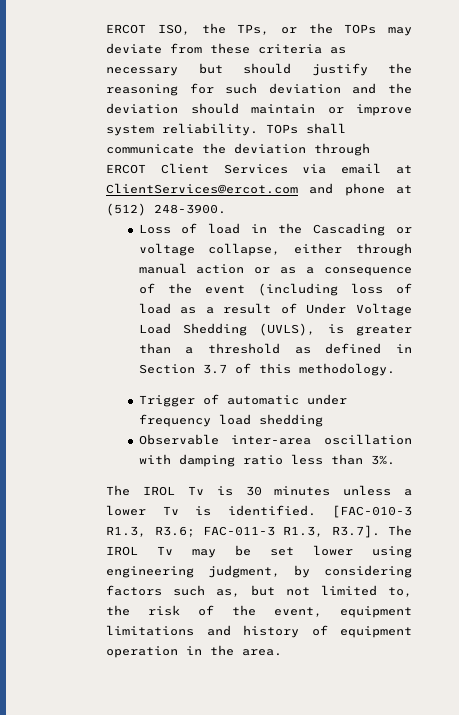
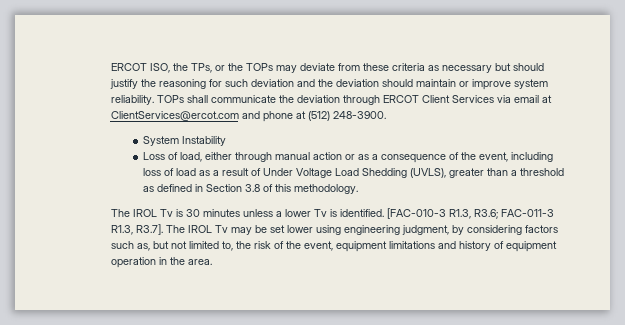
+ System Instability
- Loss of load in the Cascading or voltage collapse, either through manual action or as a consequence of the event (including loss of load as a result of Under Voltage Load Shedding (UVLS), is greater than a threshold as defined in Section 3.7 of this methodology.
+ Loss of load, either through manual action or as a consequence of the event, including loss of load as a result of Under Voltage Load Shedding (UVLS), greater than a threshold as defined in Section 3.8 of this methodology.
- Trigger of automatic under frequency load shedding
- Observable inter-area oscillation with damping ratio less than 3%.

